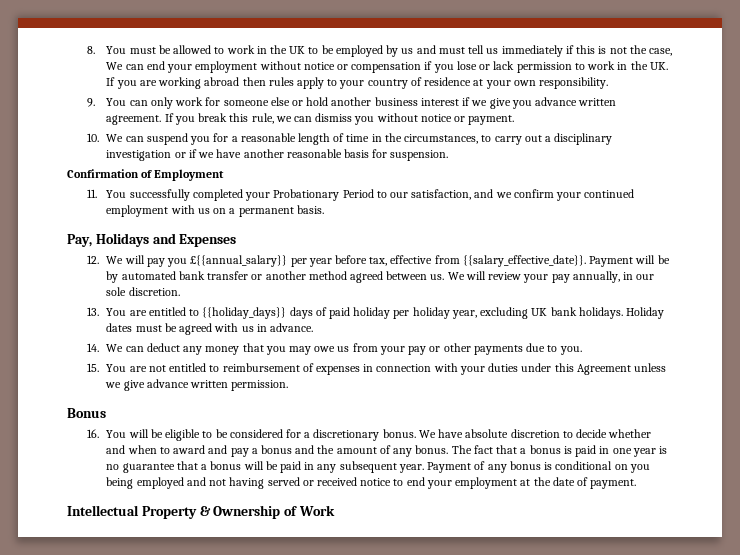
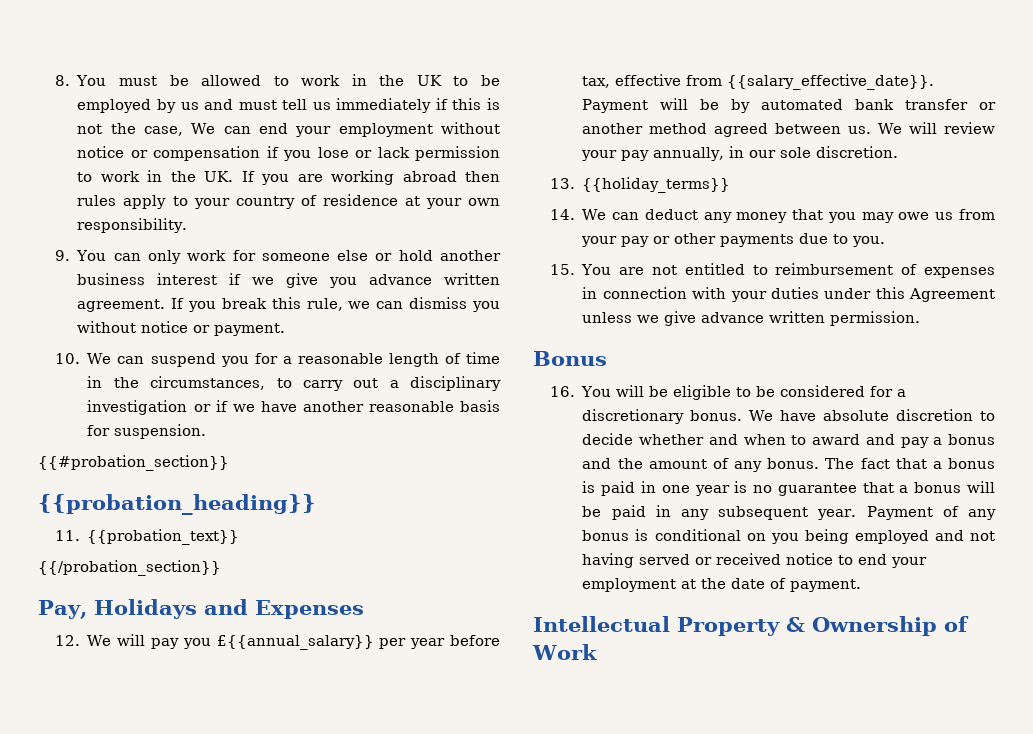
- Confirmation of Employment
- 11. You successfully completed your Probationary Period to our satisfaction, and we confirm your continued employment with us on a permanent basis.
+ {{#probation_section}}
+ {{probation_heading}}
+ 11. {{probation_text}}
+ {{/probation_section}}
- 13. You are entitled to {{holiday_days}} days of paid holiday per holiday year, excluding UK bank holidays. Holiday dates must be agreed with us in advance.
+ 13. {{holiday_terms}}

